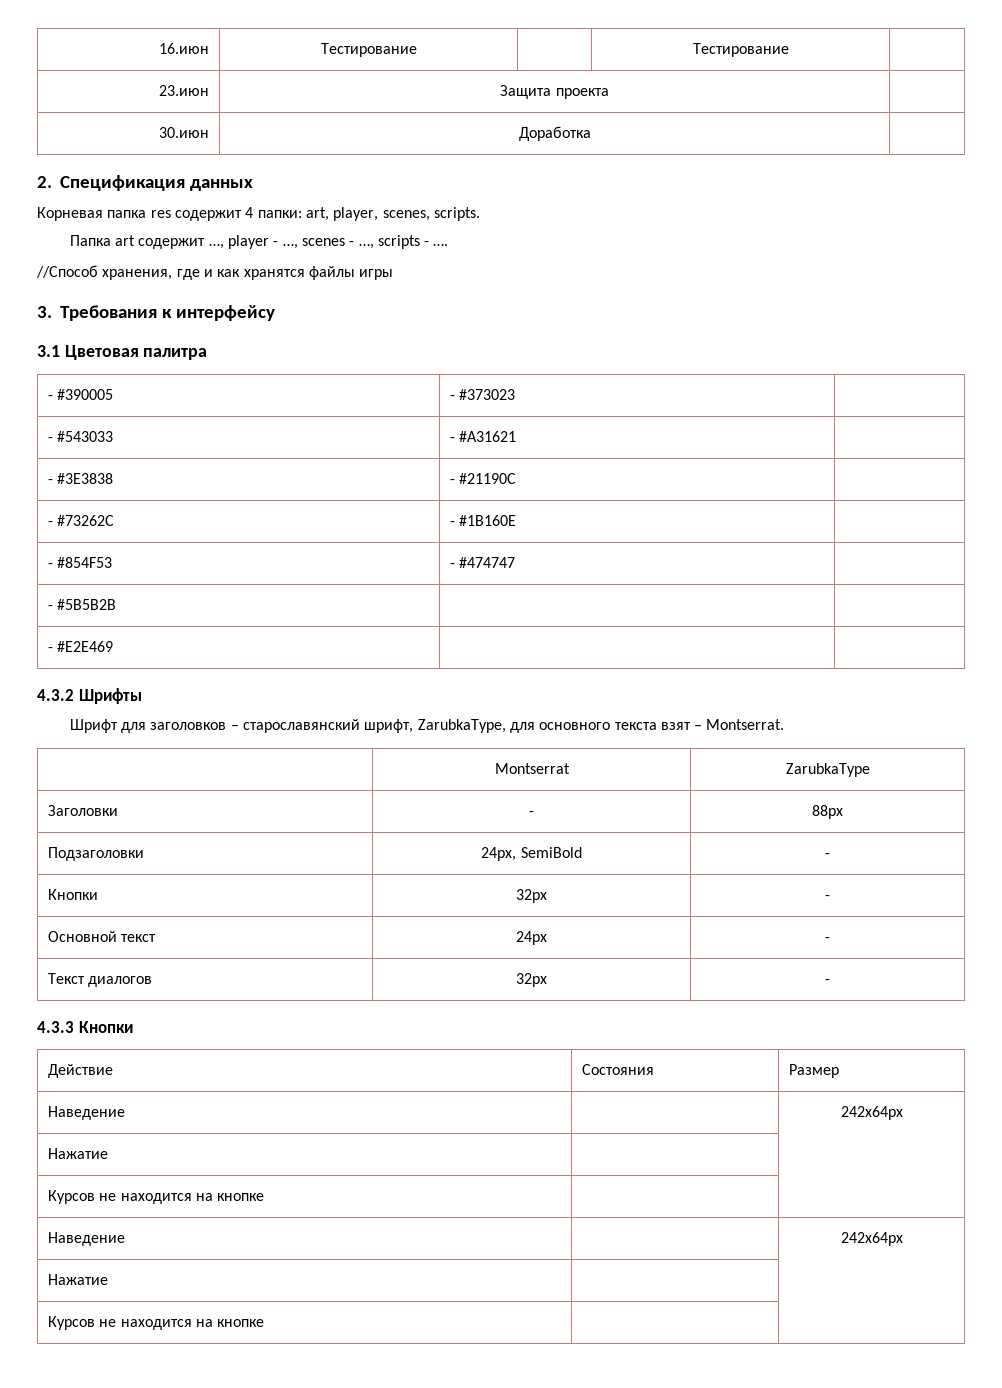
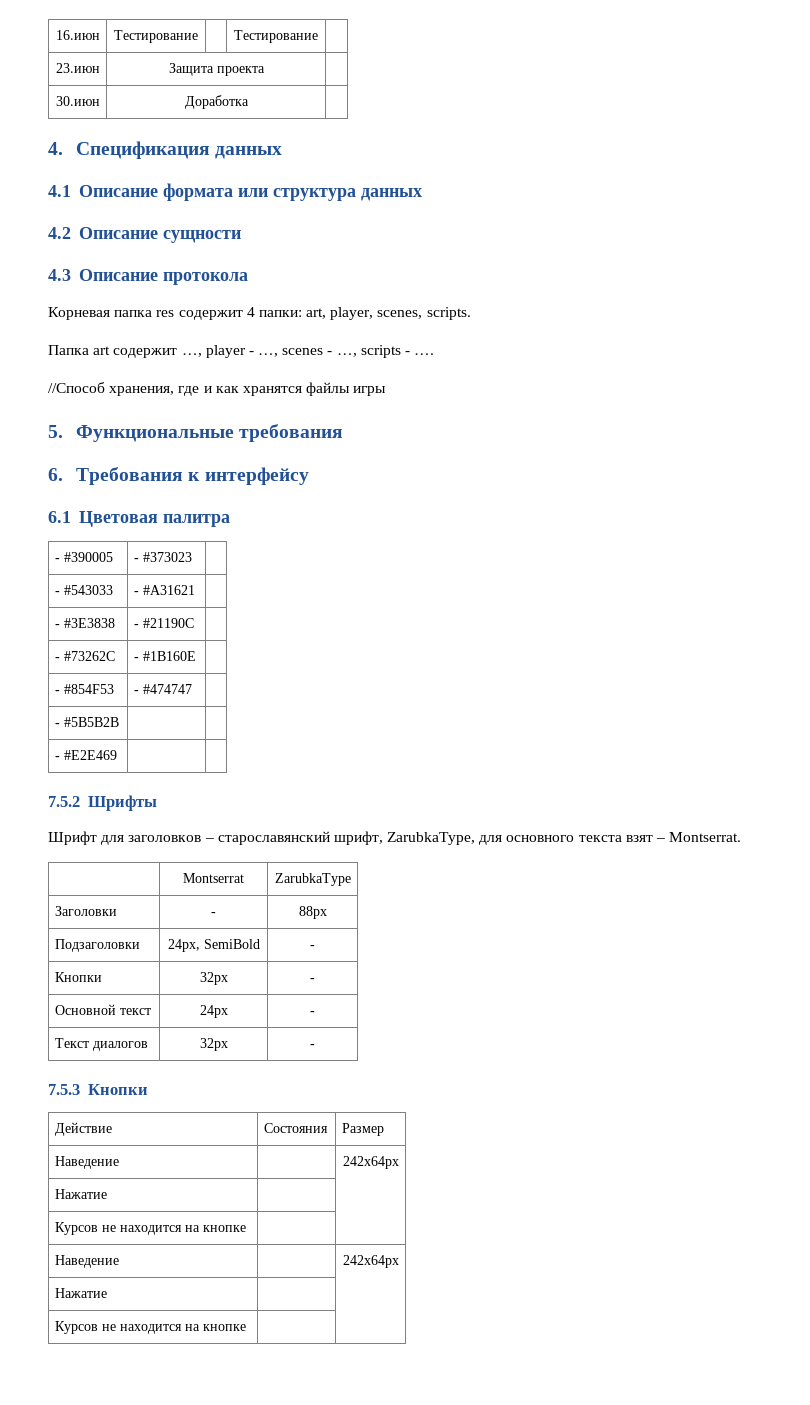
- 2. Спецификация данных
+ 4. Спецификация данных
+ 4.1 Описание формата или структура данных
+ 4.2 Описание сущности
+ 4.3 Описание протокола
- 3. Требования к интерфейсу
+ 5. Функциональные требования
+ 6. Требования к интерфейсу
- 3.1 Цветовая палитра
+ 6.1 Цветовая палитра
- 4.3.2 Шрифты
+ 7.5.2 Шрифты
- 4.3.3 Кнопки
+ 7.5.3 Кнопки

